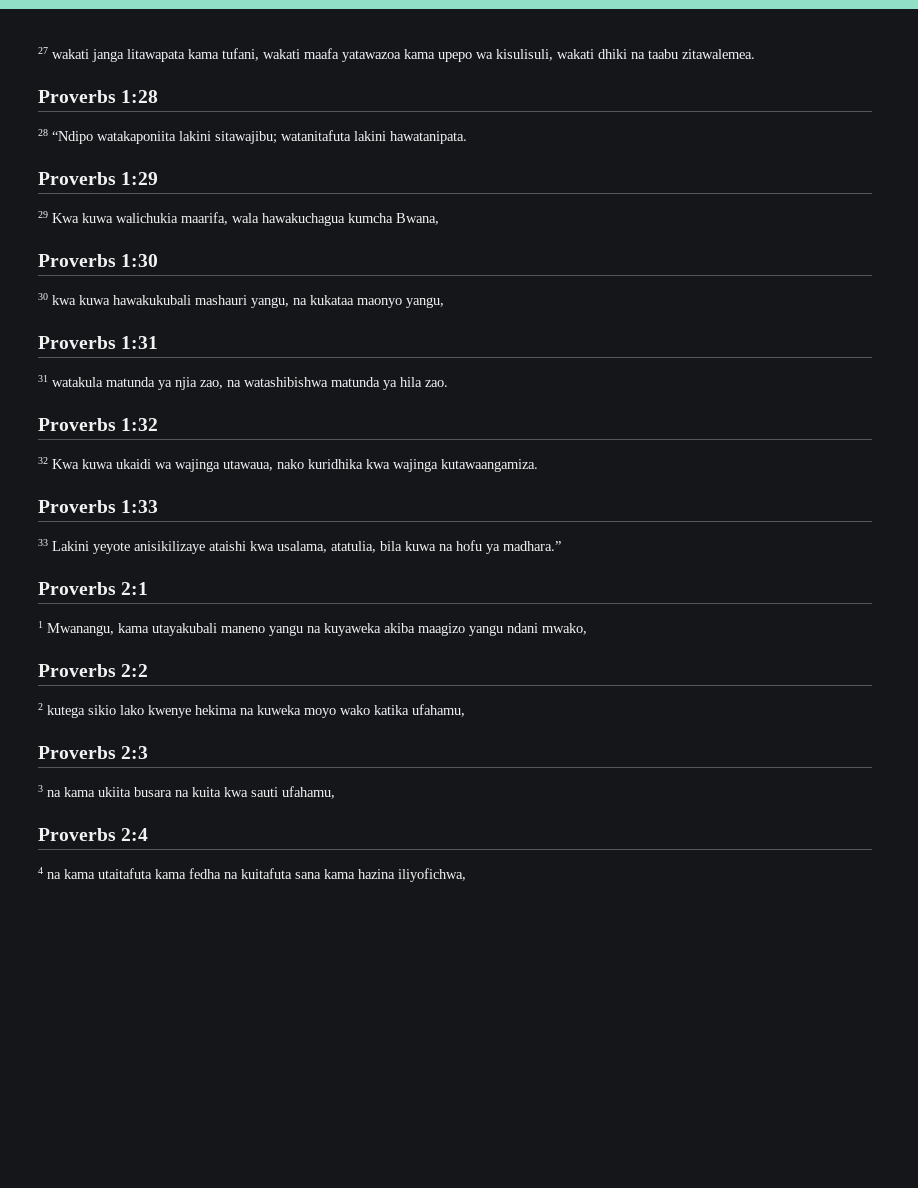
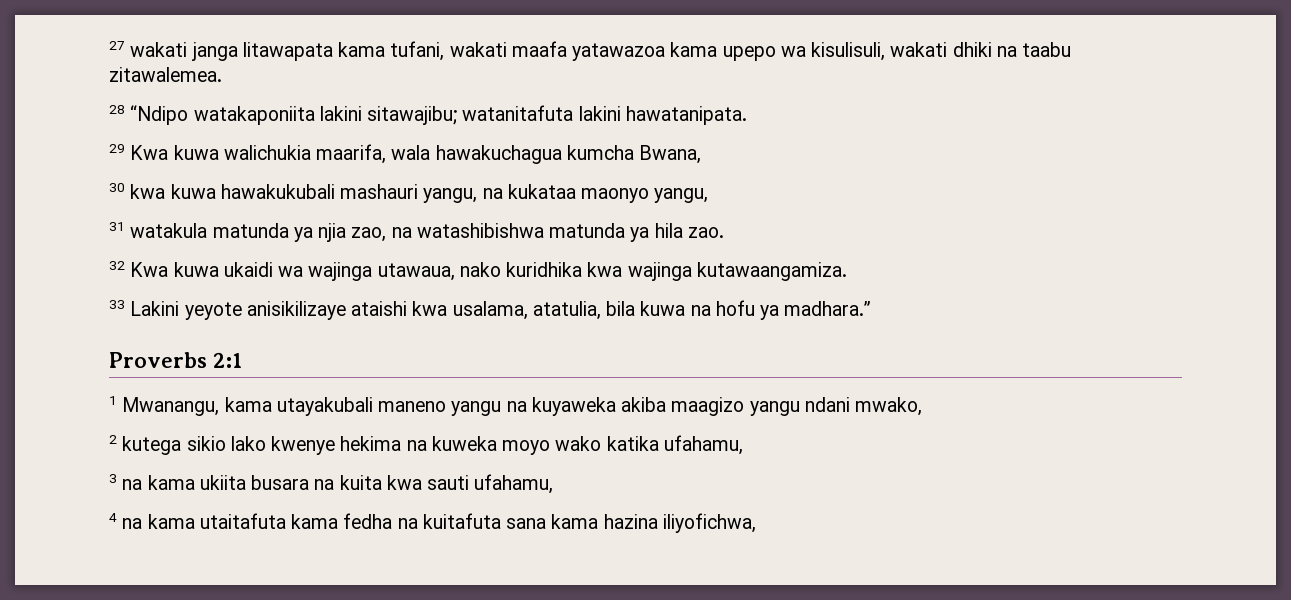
- Proverbs 1:28
- Proverbs 1:29
- Proverbs 1:30
- Proverbs 1:31
- Proverbs 1:32
- Proverbs 1:33
- Proverbs 2:2
- Proverbs 2:3
- Proverbs 2:4

